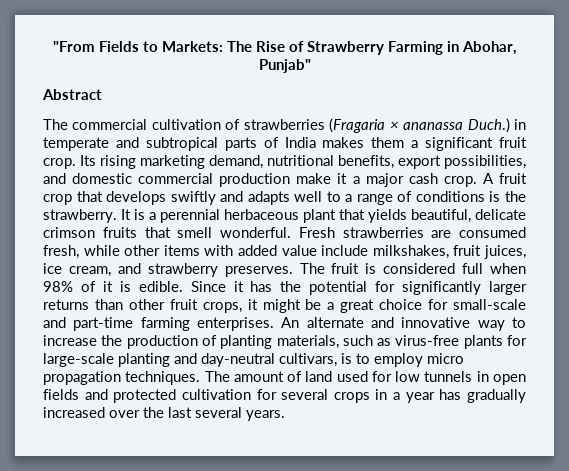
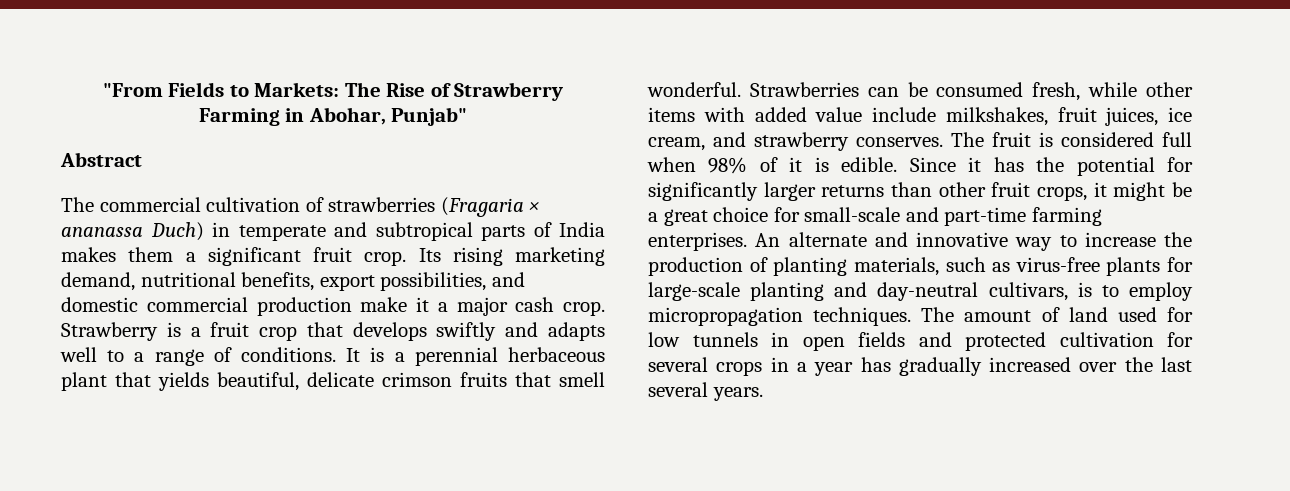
- The commercial cultivation of strawberries (Fragaria × ananassa Duch.) in temperate and subtropical parts of India makes them a significant fruit crop.
+ The commercial cultivation of strawberries (Fragaria × ananassa Duch) in temperate and subtropical parts of India makes them a significant fruit crop.
- A fruit crop that develops swiftly and adapts well to a range of conditions is the strawberry.
+ Strawberry is a fruit crop that develops swiftly and adapts well to a range of conditions.
- Fresh strawberries are consumed fresh, while other items with added value include milkshakes, fruit juices, ice cream, and strawberry preserves.
+ Strawberries can be consumed fresh, while other items with added value include milkshakes, fruit juices, ice cream, and strawberry conserves.
- An alternate and innovative way to increase the production of planting materials, such as virus-free plants for large-scale planting and day-neutral cultivars, is to employ micro propagation techniques.
+ An alternate and innovative way to increase the production of planting materials, such as virus-free plants for large-scale planting and day-neutral cultivars, is to employ micropropagation techniques.

